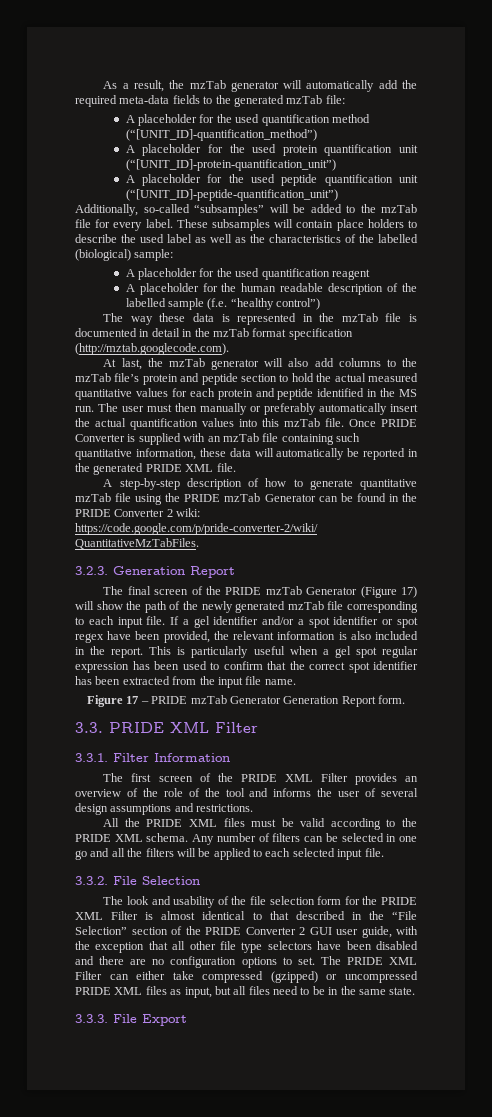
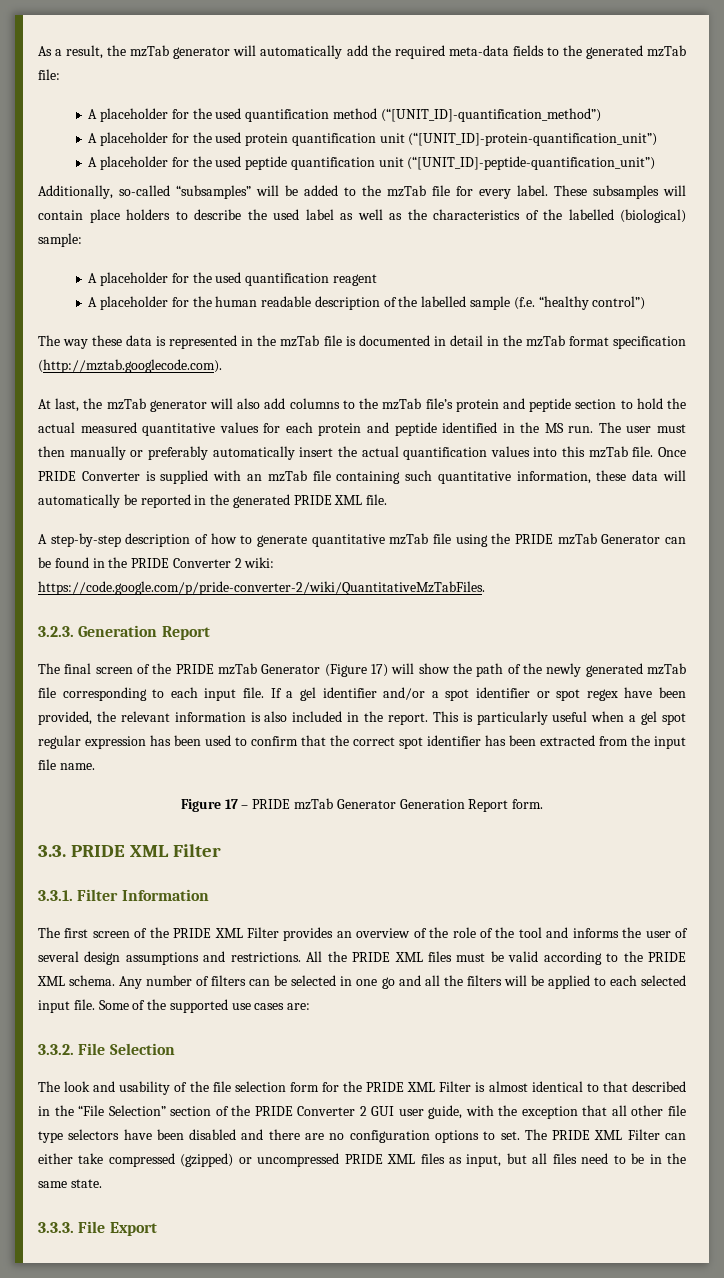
- The first screen of the PRIDE XML Filter provides an overview of the role of the tool and informs the user of several design assumptions and restrictions.
- All the PRIDE XML files must be valid according to the PRIDE XML schema.
+ The first screen of the PRIDE XML Filter provides an overview of the role of the tool and informs the user of several design assumptions and restrictions. All the PRIDE XML files must be valid according to the PRIDE XML schema.
+ Some of the supported use cases are:

